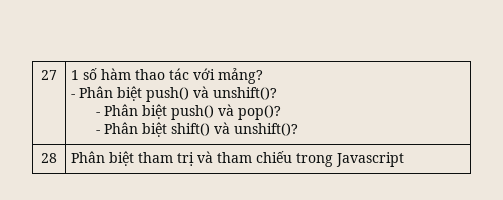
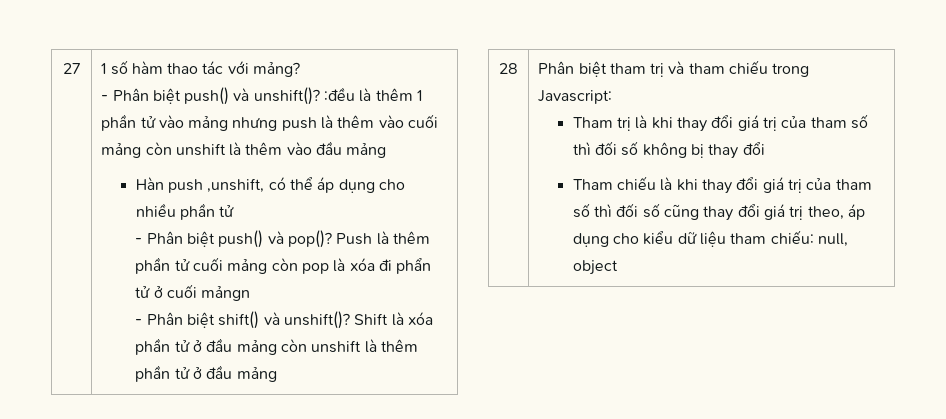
- - Phân biệt push() và unshift()?
+ - Phân biệt push() và unshift()? :đều là thêm 1 phần tử vào mảng nhưng push là thêm vào cuối mảng còn unshift là thêm vào đầu mảng
+ Hàn push ,unshift, có thể áp dụng cho nhiều phần tử
+ Push là thêm phần tử cuối mảng còn pop là xóa đi phẩn tử ở cuối mảngn
+ Shift là xóa phần tử ở đầu mảng còn unshift là thêm phần tử ở đầu mảng
- Phân biệt tham trị và tham chiếu trong Javascript
+ Phân biệt tham trị và tham chiếu trong Javascript:
+ Tham trị là khi thay đổi giá trị của tham số thì đối số không bị thay đổi
+ Tham chiếu là khi thay đổi giá trị của tham số thì đối số cũng thay đổi giá trị theo, áp dụng cho kiểu dữ liệu tham chiếu: null, object

